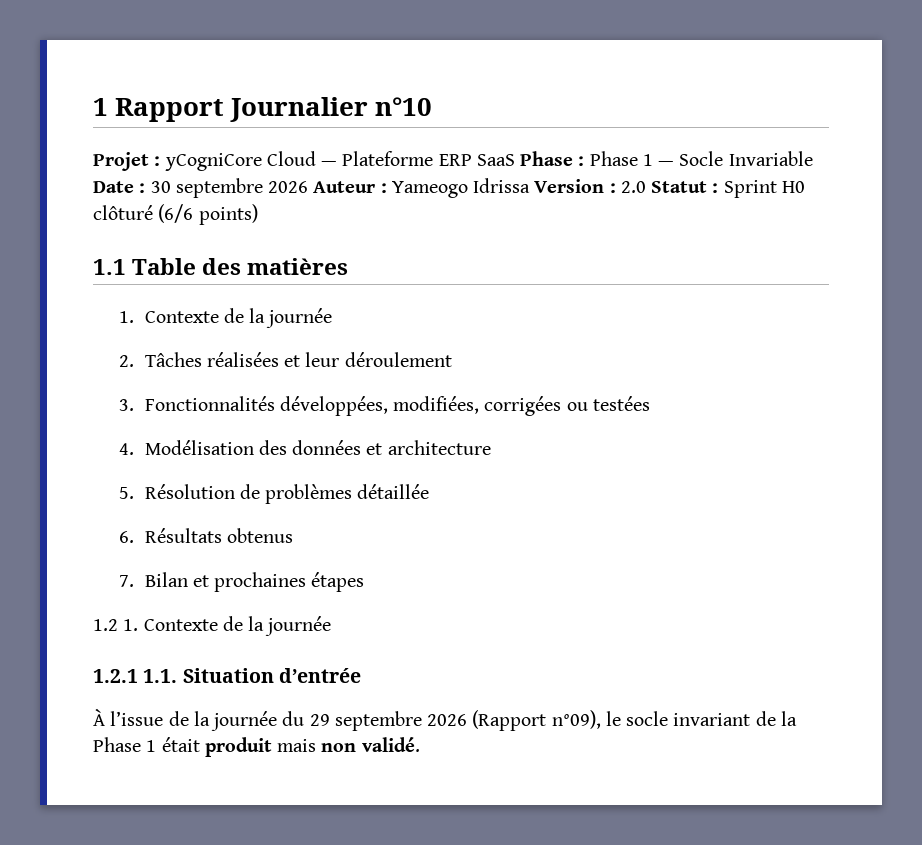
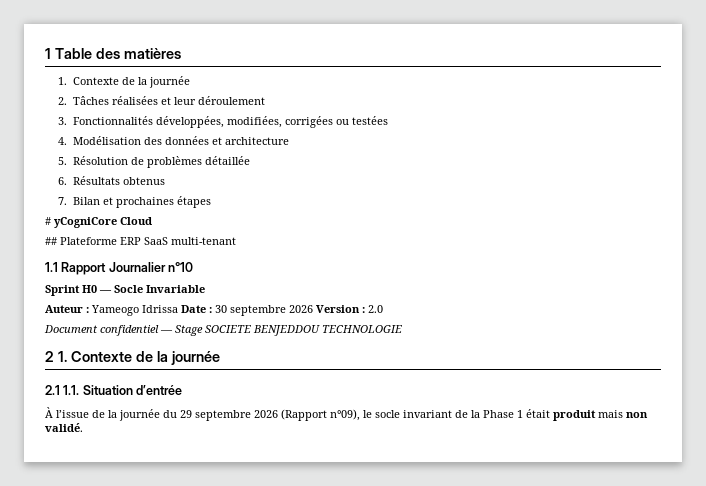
- 1 Rapport Journalier n°10
- Projet : yCogniCore Cloud — Plateforme ERP SaaS Phase : Phase 1 — Socle Invariable Date : 30 septembre 2026 Auteur : Yameogo Idrissa Version : 2.0 Statut : Sprint H0 clôturé (6/6 points)
- 1.1 Table des matières
+ 1 Table des matières
- 1.2 1. Contexte de la journée
- 1.2.1 1.1. Situation d’entrée
+ # yCogniCore Cloud
+ ## Plateforme ERP SaaS multi-tenant
+ 1.1 Rapport Journalier n°10
+ Sprint H0 — Socle Invariable
+ Auteur : Yameogo Idrissa Date : 30 septembre 2026 Version : 2.0
+ Document confidentiel — Stage SOCIETE BENJEDDOU TECHNOLOGIE
+ 2 1. Contexte de la journée
+ 2.1 1.1. Situation d’entrée

